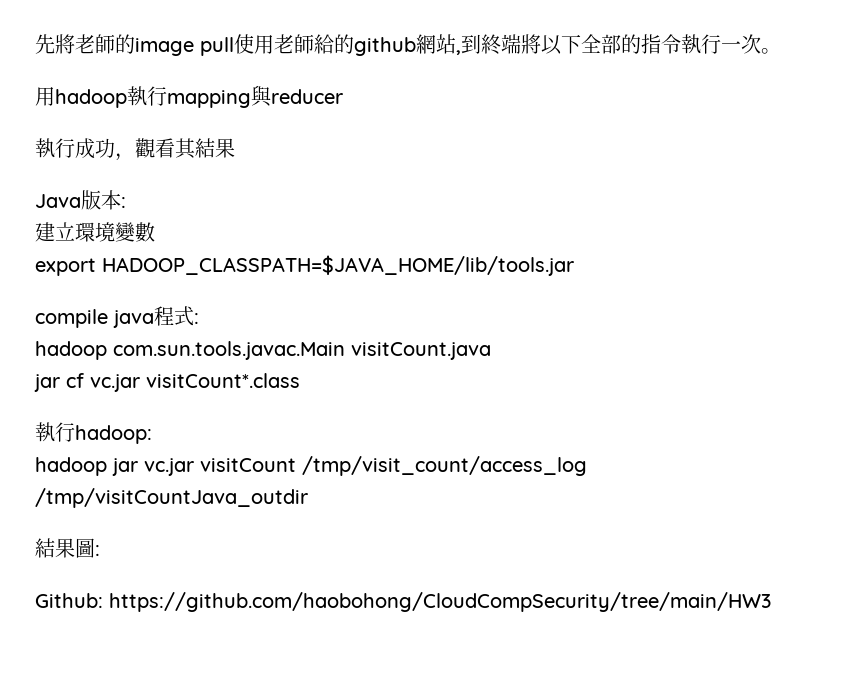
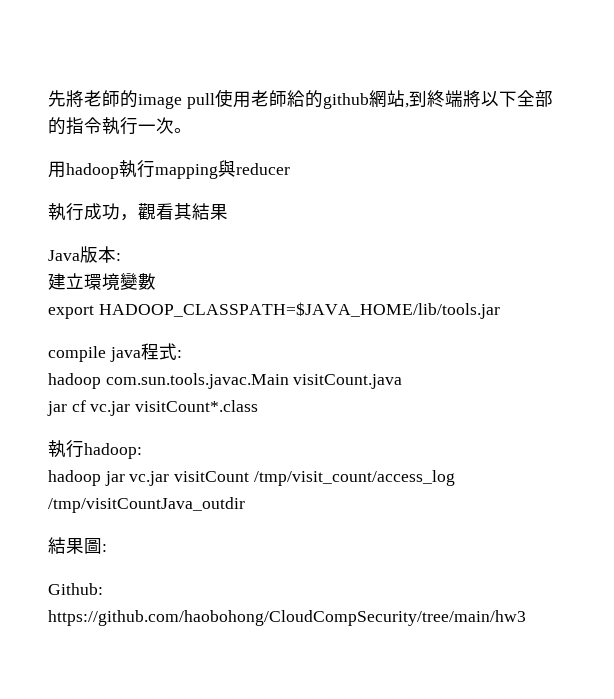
- Github: https://github.com/haobohong/CloudCompSecurity/tree/main/HW3
+ Github: https://github.com/haobohong/CloudCompSecurity/tree/main/hw3

